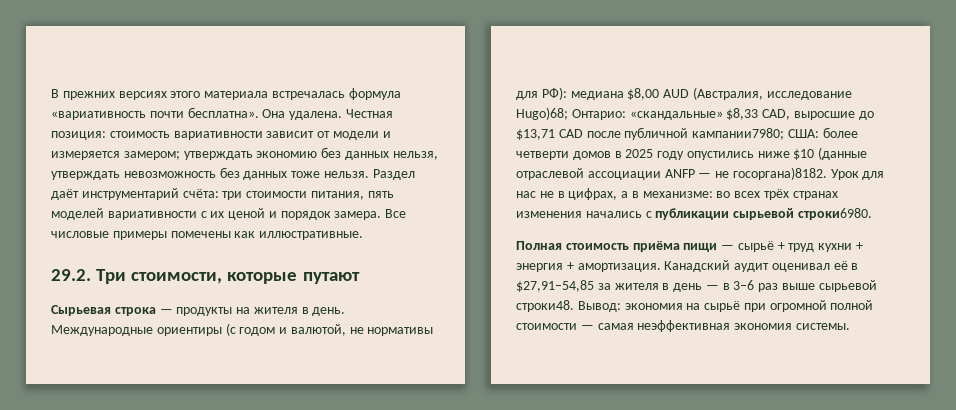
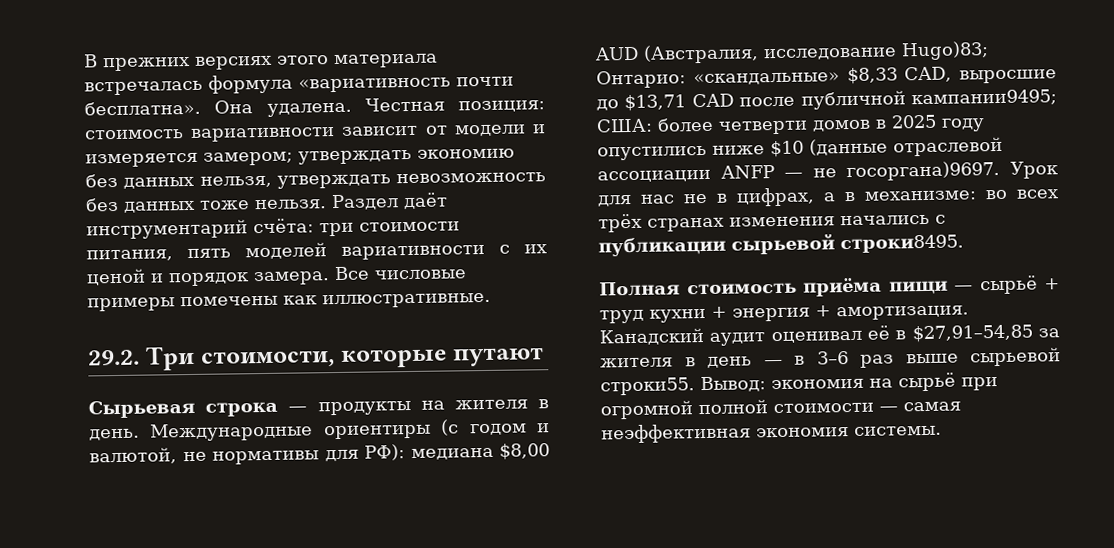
- Международные ориентиры (с годом и валютой, не нормативы для РФ): медиана $8,00 AUD (Австралия, исследование Hugo)68; Онтарио: «скандальные» $8,33 CAD, выросшие до $13,71 CAD после публичной кампании7980; США: более четверти домов в 2025 году опустились ниже $10 (данные отраслевой ассоциации ANFP — не госоргана)8182.
+ Международные ориентиры (с годом и валютой, не нормативы для РФ): медиана $8,00 AUD (Австралия, исследование Hugo)83; Онтарио: «скандальные» $8,33 CAD, выросшие до $13,71 CAD после публичной кампании9495; США: более четверти домов в 2025 году опустились ниже $10 (данные отраслевой ассоциации ANFP — не госоргана)9697.
- Урок для нас не в цифрах, а в механизме: во всех трёх странах изменения начались с публикации сырьевой строки6980.
+ Урок для нас не в цифрах, а в механизме: во всех трёх странах изменения начались с публикации сырьевой строки8495.
- Канадский аудит оценивал её в $27,91–54,85 за жителя в день — в 3–6 раз выше сырьевой строки48.
+ Канадский аудит оценивал её в $27,91–54,85 за жителя в день — в 3–6 раз выше сырьевой строки55.

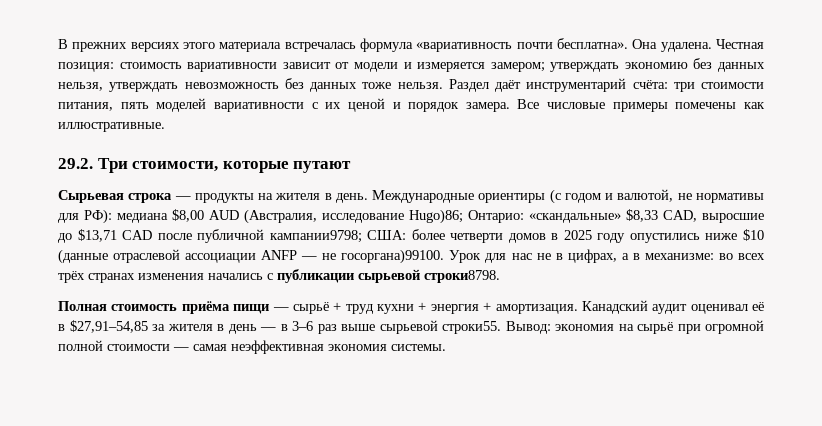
- Международные ориентиры (с годом и валютой, не нормативы для РФ): медиана $8,00 AUD (Австралия, исследование Hugo)83; Онтарио: «скандальные» $8,33 CAD, выросшие до $13,71 CAD после публичной кампании9495; США: более четверти домов в 2025 году опустились ниже $10 (данные отраслевой ассоциации ANFP — не госоргана)9697.
+ Международные ориентиры (с годом и валютой, не нормативы для РФ): медиана $8,00 AUD (Австралия, исследование Hugo)86; Онтарио: «скандальные» $8,33 CAD, выросшие до $13,71 CAD после публичной кампании9798; США: более четверти домов в 2025 году опустились ниже $10 (данные отраслевой ассоциации ANFP — не госоргана)99100.
- Урок для нас не в цифрах, а в механизме: во всех трёх странах изменения начались с публикации сырьевой строки8495.
+ Урок для нас не в цифрах, а в механизме: во всех трёх странах изменения начались с публикации сырьевой строки8798.

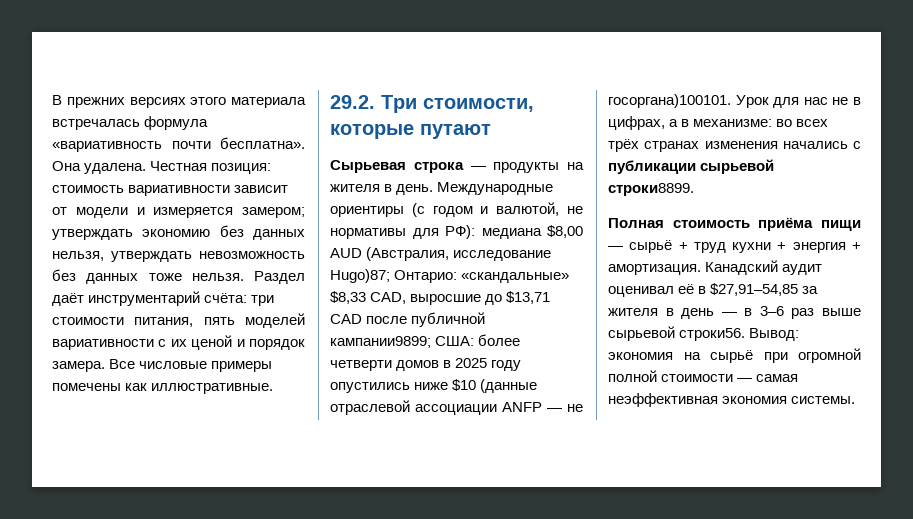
- Международные ориентиры (с годом и валютой, не нормативы для РФ): медиана $8,00 AUD (Австралия, исследование Hugo)86; Онтарио: «скандальные» $8,33 CAD, выросшие до $13,71 CAD после публичной кампании9798; США: более четверти домов в 2025 году опустились ниже $10 (данные отраслевой ассоциации ANFP — не госоргана)99100.
+ Международные ориентиры (с годом и валютой, не нормативы для РФ): медиана $8,00 AUD (Австралия, исследование Hugo)87; Онтарио: «скандальные» $8,33 CAD, выросшие до $13,71 CAD после публичной кампании9899; США: более четверти домов в 2025 году опустились ниже $10 (данные отраслевой ассоциации ANFP — не госоргана)100101.
- Урок для нас не в цифрах, а в механизме: во всех трёх странах изменения начались с публикации сырьевой строки8798.
+ Урок для нас не в цифрах, а в механизме: во всех трёх странах изменения начались с публикации сырьевой строки8899.
- Канадский аудит оценивал её в $27,91–54,85 за жителя в день — в 3–6 раз выше сырьевой строки55.
+ Канадский аудит оценивал её в $27,91–54,85 за жителя в день — в 3–6 раз выше сырьевой строки56.

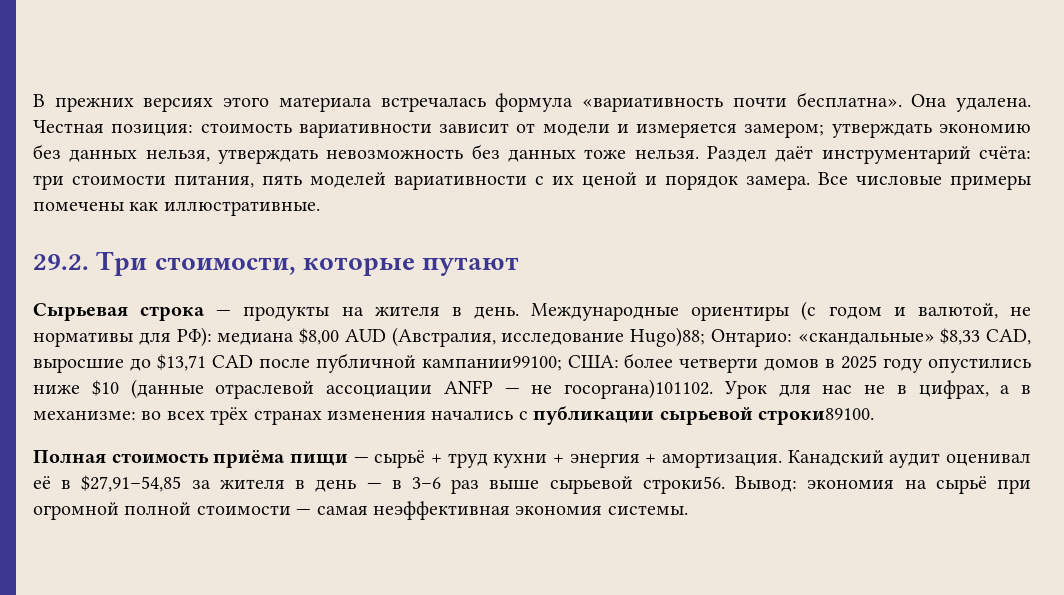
- Международные ориентиры (с годом и валютой, не нормативы для РФ): медиана $8,00 AUD (Австралия, исследование Hugo)87; Онтарио: «скандальные» $8,33 CAD, выросшие до $13,71 CAD после публичной кампании9899; США: более четверти домов в 2025 году опустились ниже $10 (данные отраслевой ассоциации ANFP — не госоргана)100101.
+ Международные ориентиры (с годом и валютой, не нормативы для РФ): медиана $8,00 AUD (Австралия, исследование Hugo)88; Онтарио: «скандальные» $8,33 CAD, выросшие до $13,71 CAD после публичной кампании99100; США: более четверти домов в 2025 году опустились ниже $10 (данные отраслевой ассоциации ANFP — не госоргана)101102.
- Урок для нас не в цифрах, а в механизме: во всех трёх странах изменения начались с публикации сырьевой строки8899.
+ Урок для нас не в цифрах, а в механизме: во всех трёх странах изменения начались с публикации сырьевой строки89100.

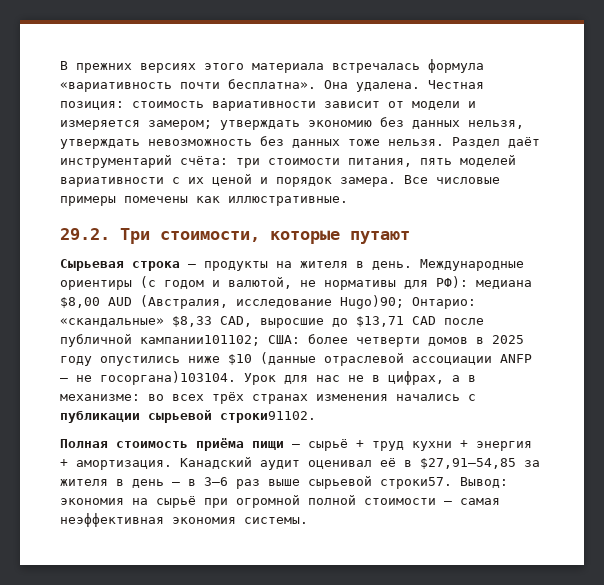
- Международные ориентиры (с годом и валютой, не нормативы для РФ): медиана $8,00 AUD (Австралия, исследование Hugo)88; Онтарио: «скандальные» $8,33 CAD, выросшие до $13,71 CAD после публичной кампании99100; США: более четверти домов в 2025 году опустились ниже $10 (данные отраслевой ассоциации ANFP — не госоргана)101102.
+ Международные ориентиры (с годом и валютой, не нормативы для РФ): медиана $8,00 AUD (Австралия, исследование Hugo)90; Онтарио: «скандальные» $8,33 CAD, выросшие до $13,71 CAD после публичной кампании101102; США: более четверти домов в 2025 году опустились ниже $10 (данные отраслевой ассоциации ANFP — не госоргана)103104.
- Урок для нас не в цифрах, а в механизме: во всех трёх странах изменения начались с публикации сырьевой строки89100.
+ Урок для нас не в цифрах, а в механизме: во всех трёх странах изменения начались с публикации сырьевой строки91102.
- Канадский аудит оценивал её в $27,91–54,85 за жителя в день — в 3–6 раз выше сырьевой строки56.
+ Канадский аудит оценивал её в $27,91–54,85 за жителя в день — в 3–6 раз выше сырьевой строки57.

